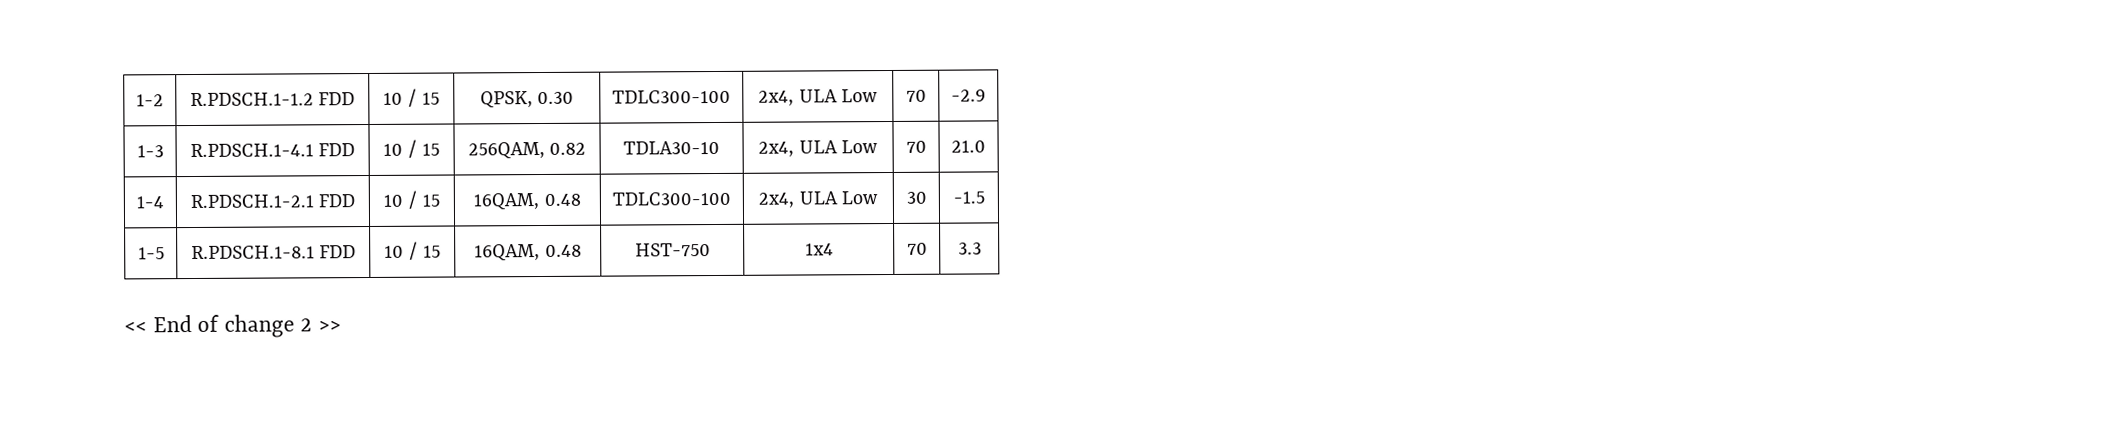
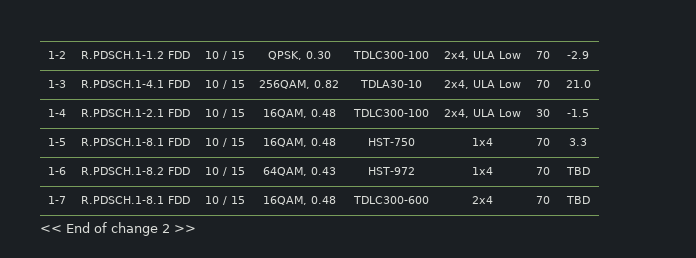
+ 1-6 | R.PDSCH.1-8.2 FDD | 10 / 15 | 64QAM, 0.43 | HST-972 | 1x4 | 70 | TBD
+ 1-7 | R.PDSCH.1-8.1 FDD | 10 / 15 | 16QAM, 0.48 | TDLC300-600 | 2x4 | 70 | TBD

